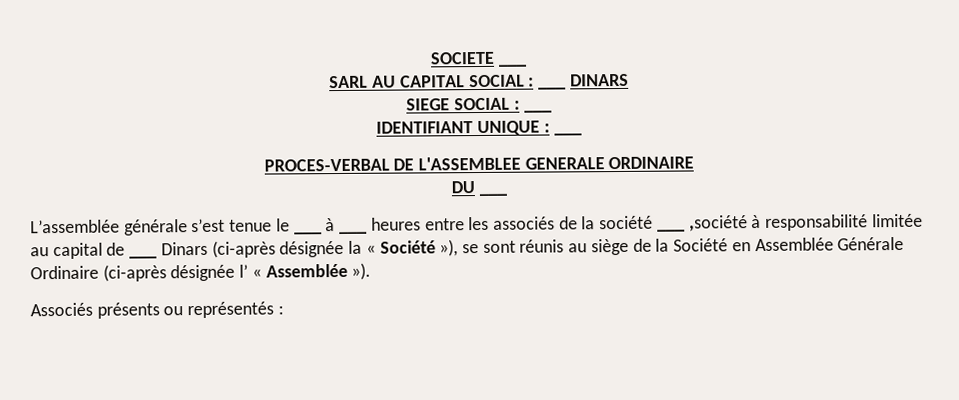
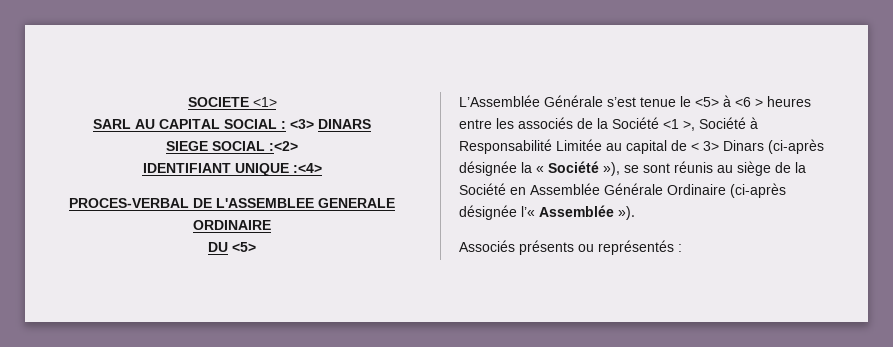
- SOCIETE ___
+ SOCIETE <1>
- SARL AU CAPITAL SOCIAL : ___ DINARS
+ SARL AU CAPITAL SOCIAL : <3> DINARS
- SIEGE SOCIAL : ___
+ SIEGE SOCIAL :<2>
- IDENTIFIANT UNIQUE : ___
+ IDENTIFIANT UNIQUE :<4>
- DU ___
- L’assemblée générale s’est tenue le ___ à ___ heures entre les associés de la société ___ ,société à responsabilité limitée au capital de ___ Dinars (ci-après désignée la « Société »), se sont réunis au siège de la Société en Assemblée Générale Ordinaire (ci-après désignée l’ « Assemblée »).
+ DU <5>
+ L’Assemblée Générale s’est tenue le <5> à <6 > heures entre les associés de la Société <1 >, Société à Responsabilité Limitée au capital de < 3> Dinars (ci-après désignée la « Société »), se sont réunis au siège de la Société en Assemblée Générale Ordinaire (ci-après désignée l’« Assemblée »).

